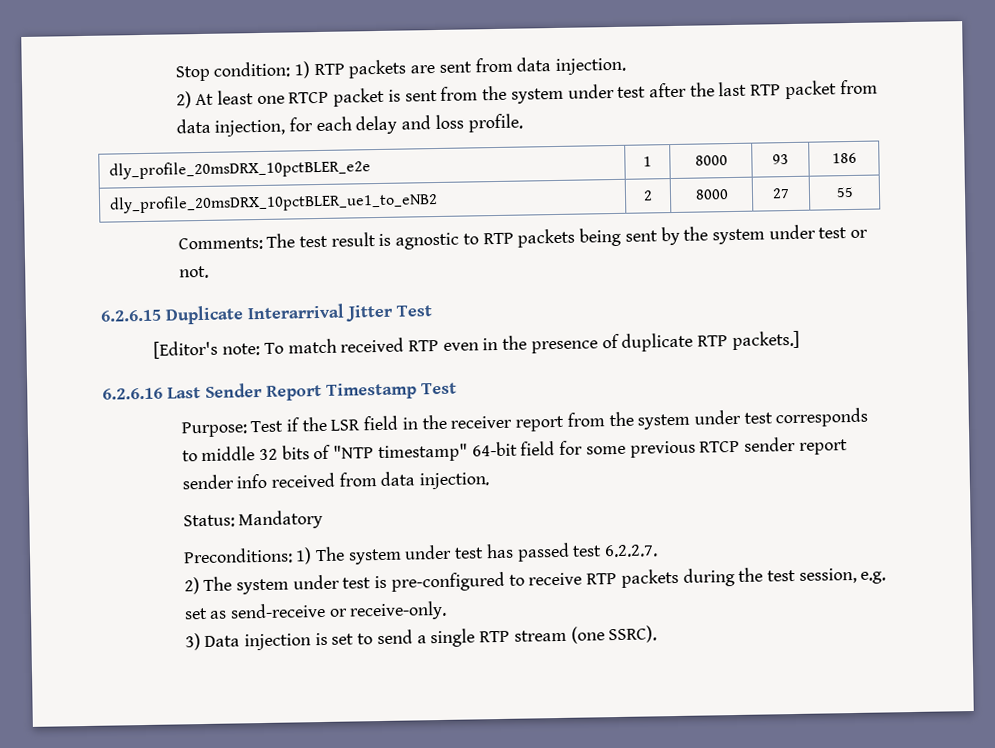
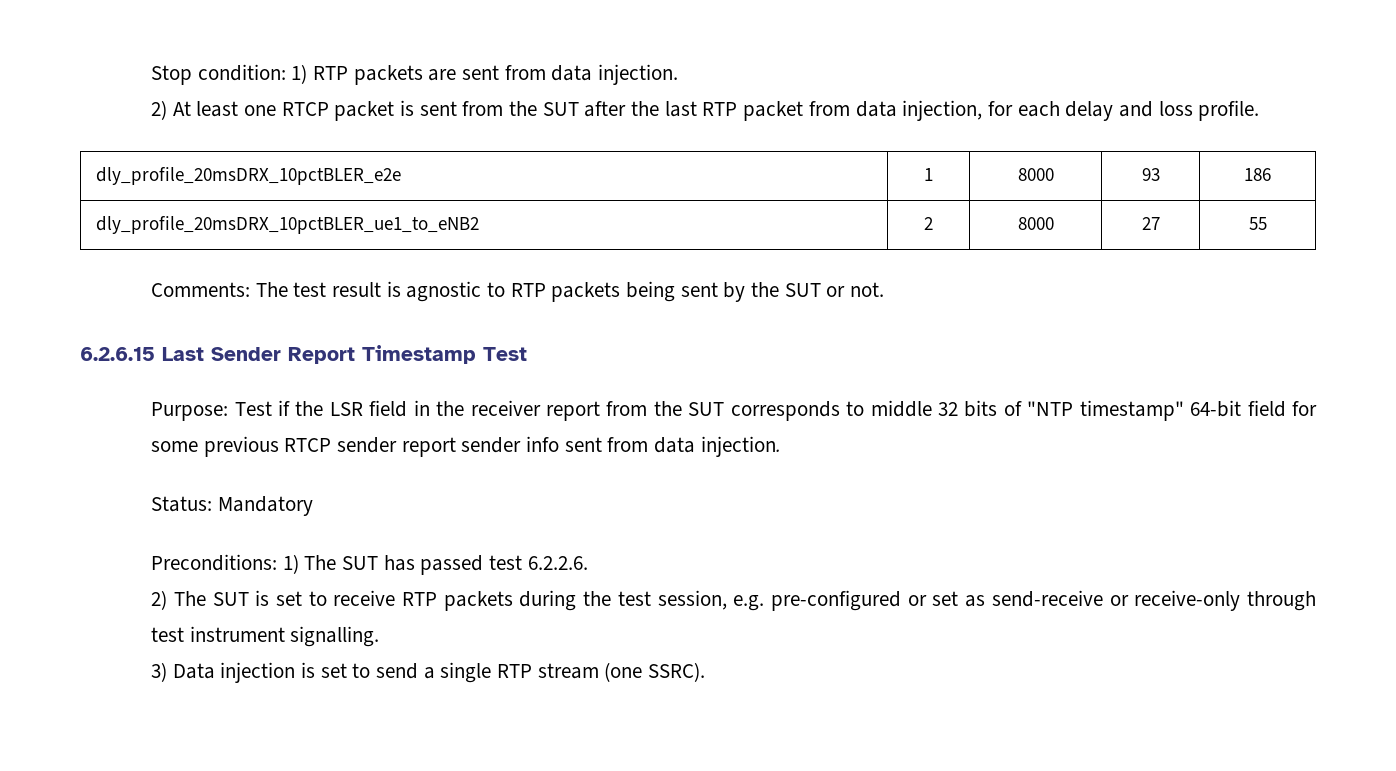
- 2) At least one RTCP packet is sent from the system under test after the last RTP packet from data injection, for each delay and loss profile.
+ 2) At least one RTCP packet is sent from the SUT after the last RTP packet from data injection, for each delay and loss profile.
- Comments: The test result is agnostic to RTP packets being sent by the system under test or not.
+ Comments: The test result is agnostic to RTP packets being sent by the SUT or not.
- 6.2.6.15 Duplicate Interarrival Jitter Test
- [Editor's note: To match received RTP even in the presence of duplicate RTP packets.]
- 6.2.6.16 Last Sender Report Timestamp Test
+ 6.2.6.15 Last Sender Report Timestamp Test
- Purpose: Test if the LSR field in the receiver report from the system under test corresponds to middle 32 bits of "NTP timestamp" 64-bit field for some previous RTCP sender report sender info received from data injection.
+ Purpose: Test if the LSR field in the receiver report from the SUT corresponds to middle 32 bits of "NTP timestamp" 64-bit field for some previous RTCP sender report sender info sent from data injection.
- Preconditions: 1) The system under test has passed test 6.2.2.7.
+ Preconditions: 1) The SUT has passed test 6.2.2.6.
- 2) The system under test is pre-configured to receive RTP packets during the test session, e.g. set as send-receive or receive-only.
+ 2) The SUT is set to receive RTP packets during the test session, e.g. pre-configured or set as send-receive or receive-only through test instrument signalling.

